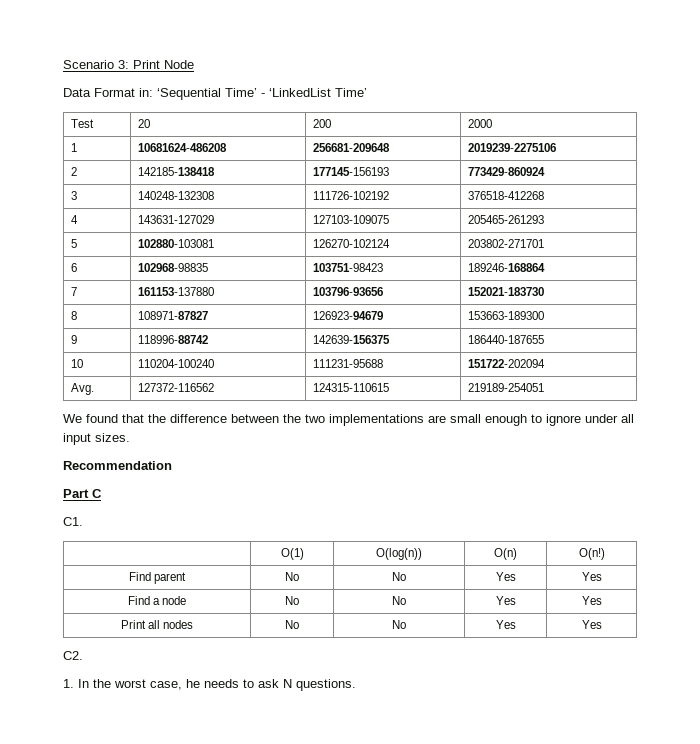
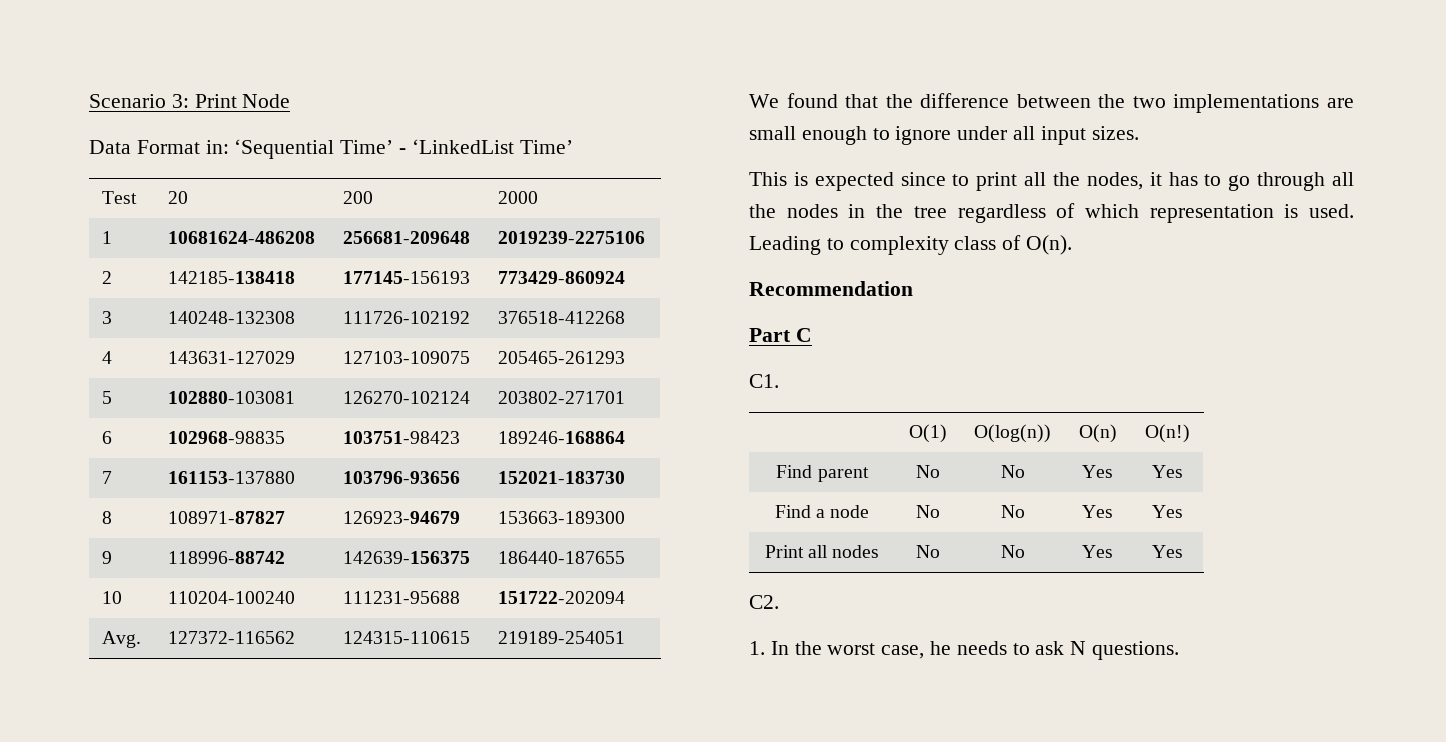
+ This is expected since to print all the nodes, it has to go through all the nodes in the tree regardless of which representation is used. Leading to complexity class of O(n).

